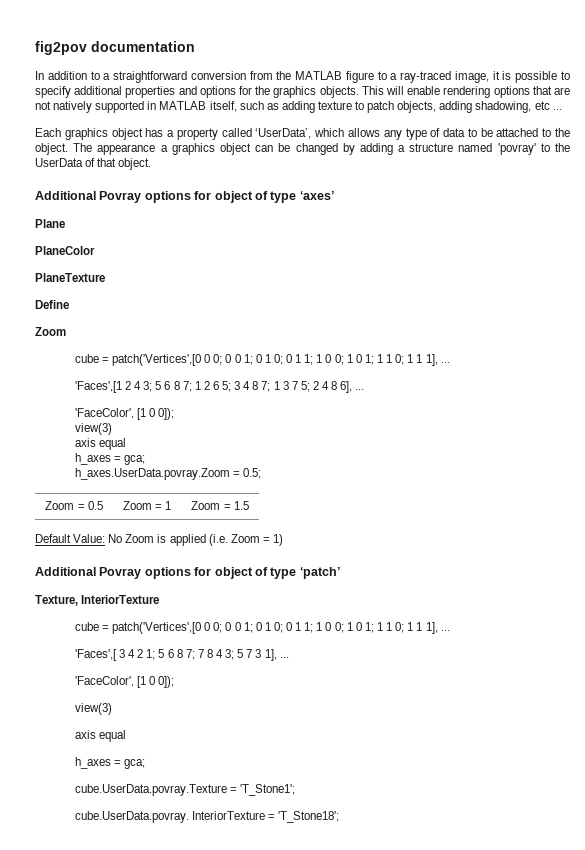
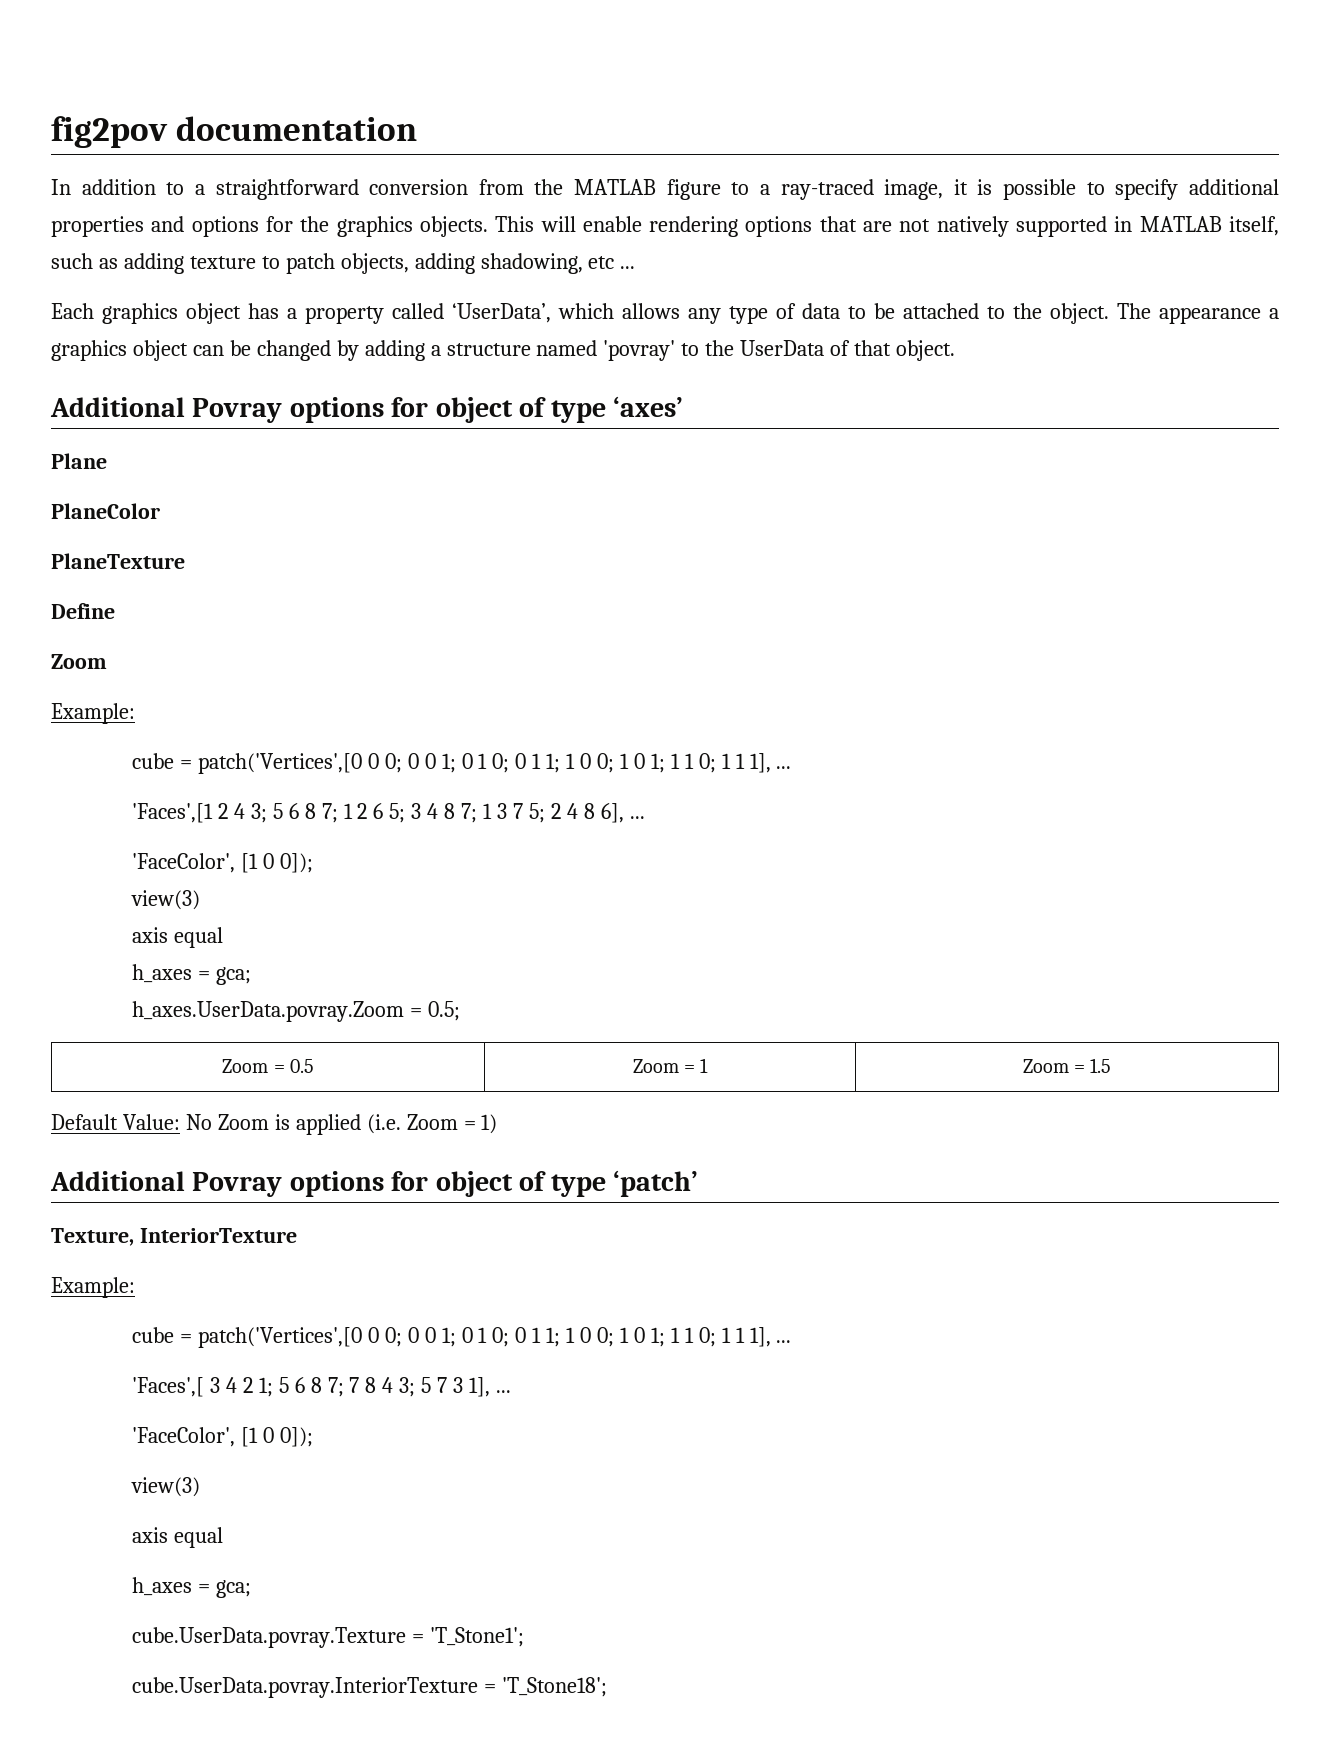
  Define
  Zoom
+ Example:
  Texture, InteriorTexture
+ Example:
- cube.UserData.povray. InteriorTexture = 'T_Stone18';
+ cube.UserData.povray.InteriorTexture = 'T_Stone18';

